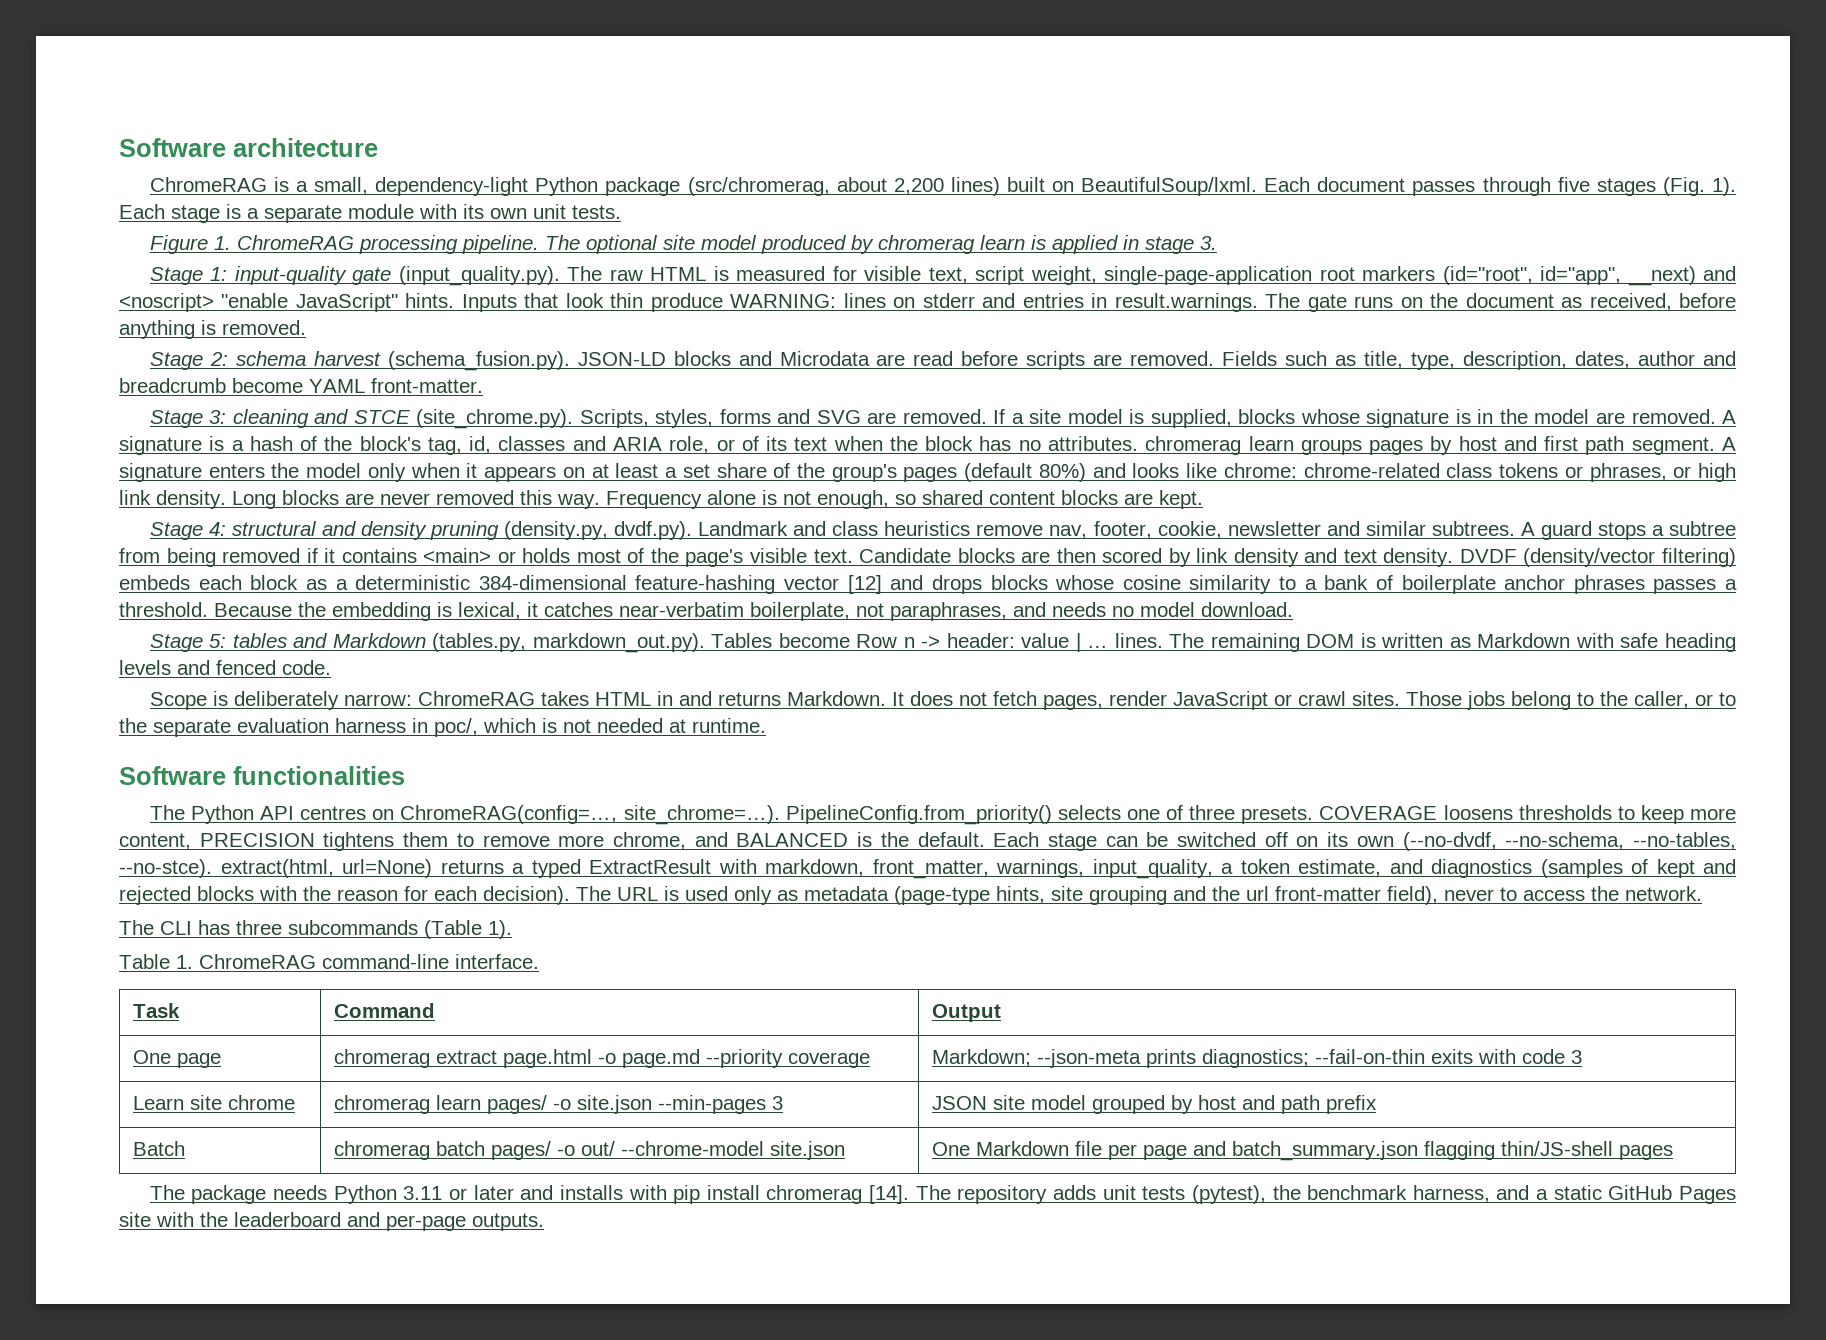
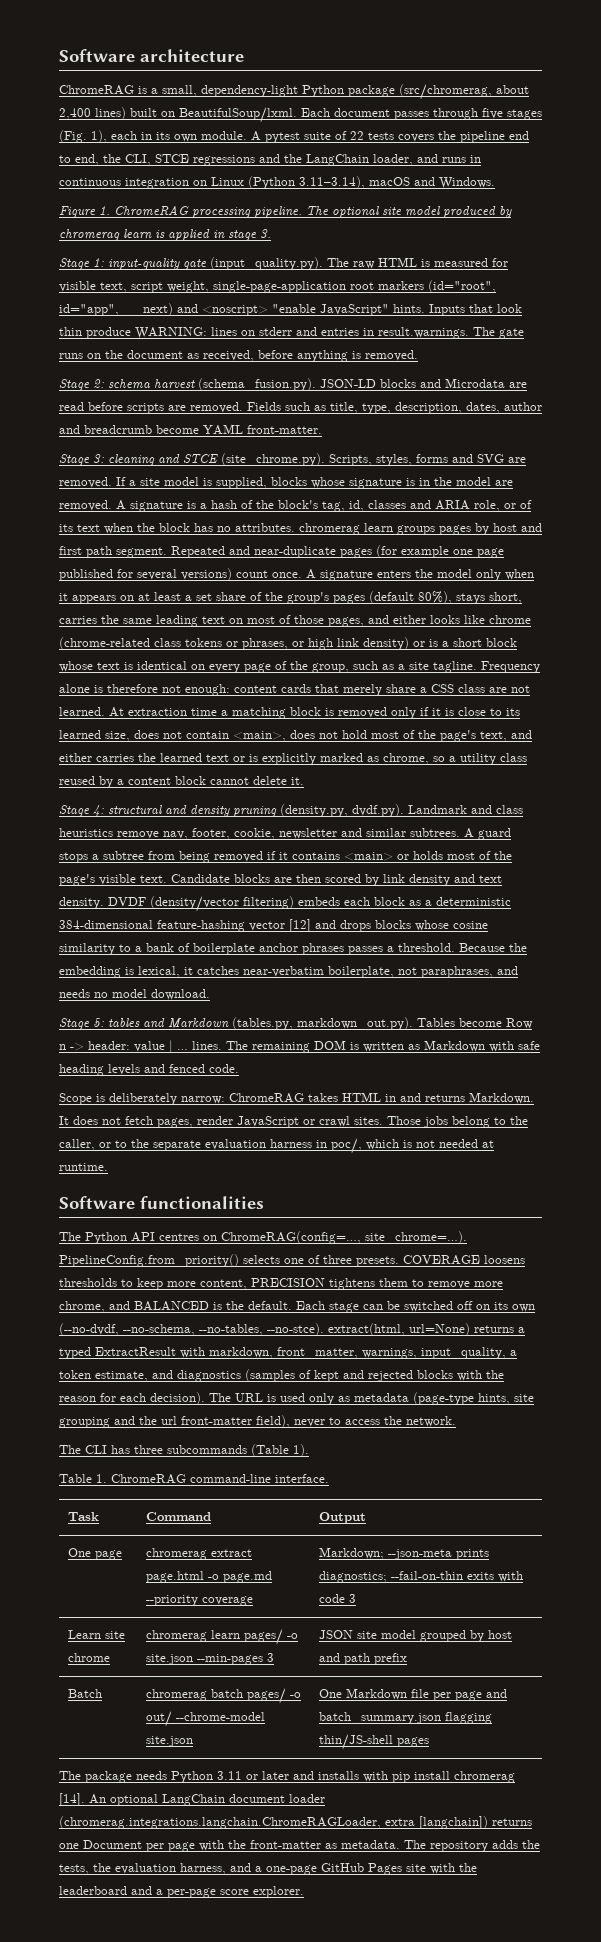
- ChromeRAG is a small, dependency-light Python package (src/chromerag, about 2,200 lines) built on BeautifulSoup/lxml.
+ ChromeRAG is a small, dependency-light Python package (src/chromerag, about 2,400 lines) built on BeautifulSoup/lxml.
- Each document passes through five stages (Fig. 1). Each stage is a separate module with its own unit tests.
+ Each document passes through five stages (Fig. 1), each in its own module. A pytest suite of 22 tests covers the pipeline end to end, the CLI, STCE regressions and the LangChain loader, and runs in continuous integration on Linux (Python 3.11–3.14), macOS and Windows.
+ Repeated and near-duplicate pages (for example one page published for several versions) count once.
- A signature enters the model only when it appears on at least a set share of the group's pages (default 80%) and looks like chrome: chrome-related class tokens or phrases, or high link density. Long blocks are never removed this way. Frequency alone is not enough, so shared content blocks are kept.
+ A signature enters the model only when it appears on at least a set share of the group's pages (default 80%), stays short, carries the same leading text on most of those pages, and either looks like chrome (chrome-related class tokens or phrases, or high link density) or is a short block whose text is identical on every page of the group, such as a site tagline. Frequency alone is therefore not enough: content cards that merely share a CSS class are not learned. At extraction time a matching block is removed only if it is close to its learned size, does not contain <main>, does not hold most of the page's text, and either carries the learned text or is explicitly marked as chrome, so a utility class reused by a content block cannot delete it.
- The repository adds unit tests (pytest), the benchmark harness, and a static GitHub Pages site with the leaderboard and per-page outputs.
+ An optional LangChain document loader (chromerag.integrations.langchain.ChromeRAGLoader, extra [langchain]) returns one Document per page with the front-matter as metadata. The repository adds the tests, the evaluation harness, and a one-page GitHub Pages site with the leaderboard and a per-page score explorer.

